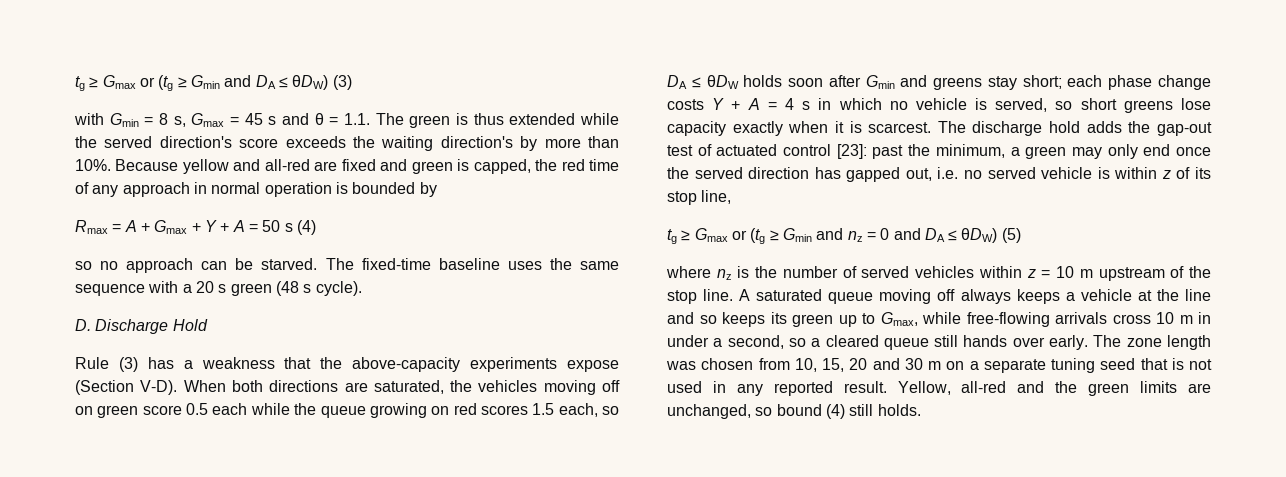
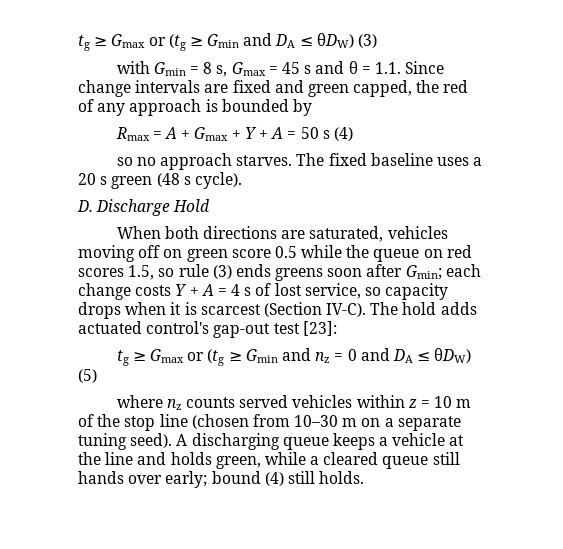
- with Gmin = 8 s, Gmax = 45 s and θ = 1.1. The green is thus extended while the served direction's score exceeds the waiting direction's by more than 10%. Because yellow and all-red are fixed and green is capped, the red time of any approach in normal operation is bounded by
+ with Gmin = 8 s, Gmax = 45 s and θ = 1.1. Since change intervals are fixed and green capped, the red of any approach is bounded by
- so no approach can be starved. The fixed-time baseline uses the same sequence with a 20 s green (48 s cycle).
+ so no approach starves. The fixed baseline uses a 20 s green (48 s cycle).
- Rule (3) has a weakness that the above-capacity experiments expose (Section V-D). When both directions are saturated, the vehicles moving off on green score 0.5 each while the queue growing on red scores 1.5 each, so DA ≤ θDW holds soon after Gmin and greens stay short; each phase change costs Y + A = 4 s in which no vehicle is served, so short greens lose capacity exactly when it is scarcest. The discharge hold adds the gap-out test of actuated control [23]: past the minimum, a green may only end once the served direction has gapped out, i.e. no served vehicle is within z of its stop line,
+ When both directions are saturated, vehicles moving off on green score 0.5 while the queue on red scores 1.5, so rule (3) ends greens soon after Gmin; each change costs Y + A = 4 s of lost service, so capacity drops when it is scarcest (Section IV-C). The hold adds actuated control's gap-out test [23]:
- where nz is the number of served vehicles within z = 10 m upstream of the stop line. A saturated queue moving off always keeps a vehicle at the line and so keeps its green up to Gmax, while free-flowing arrivals cross 10 m in under a second, so a cleared queue still hands over early. The zone length was chosen from 10, 15, 20 and 30 m on a separate tuning seed that is not used in any reported result. Yellow, all-red and the green limits are unchanged, so bound (4) still holds.
+ where nz counts served vehicles within z = 10 m of the stop line (chosen from 10–30 m on a separate tuning seed). A discharging queue keeps a vehicle at the line and holds green, while a cleared queue still hands over early; bound (4) still holds.

